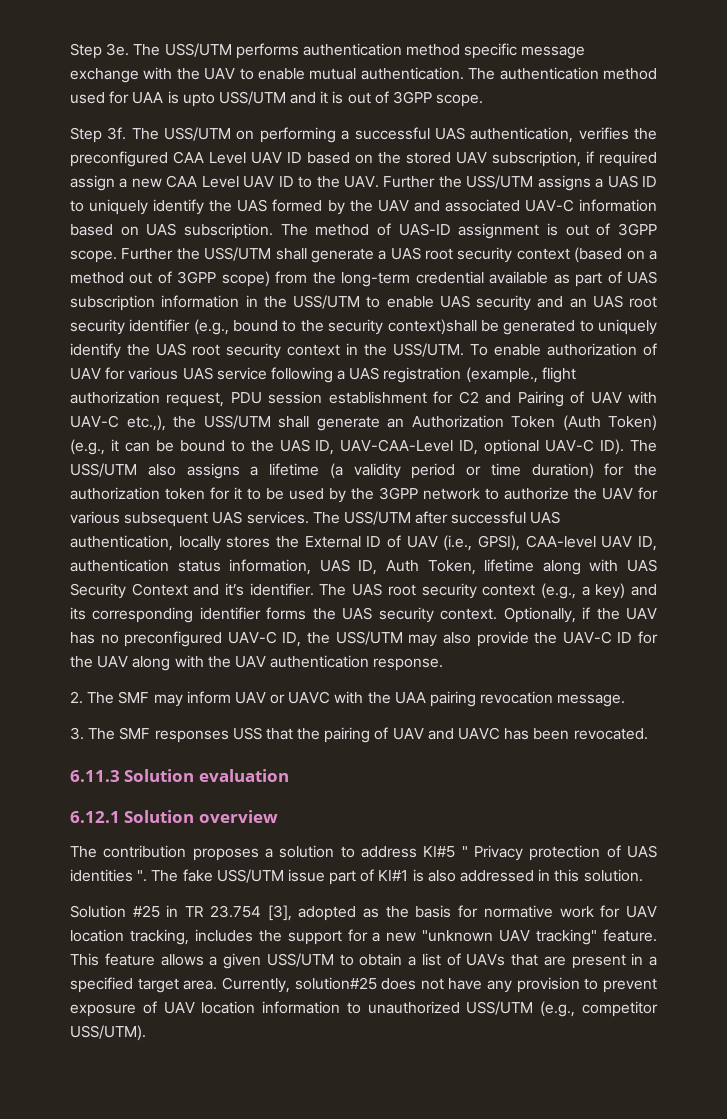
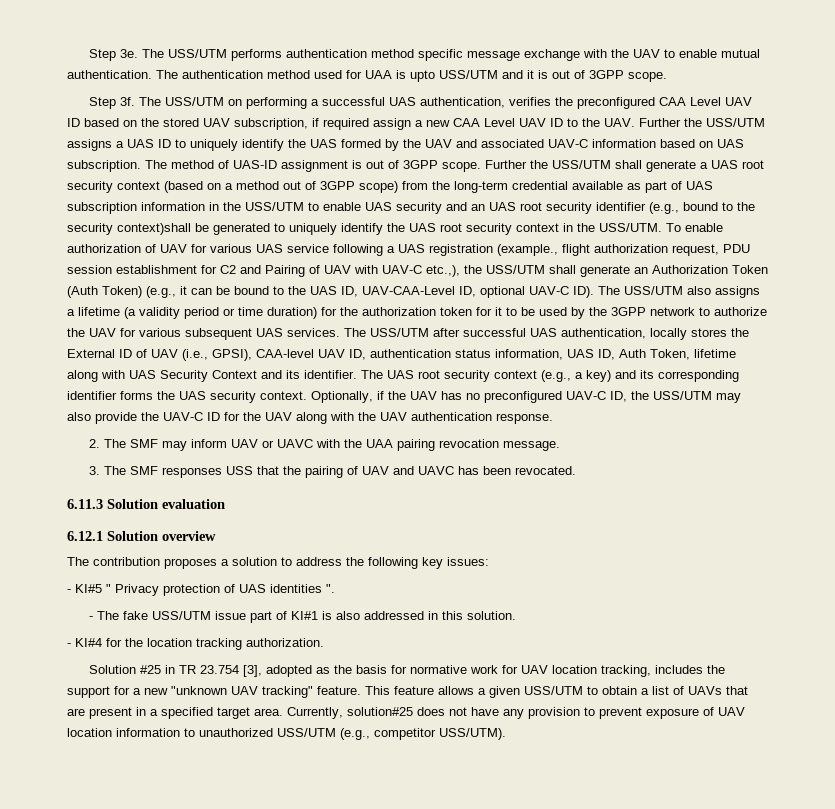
- The USS/UTM after successful UAS authentication, locally stores the External ID of UAV (i.e., GPSI), CAA-level UAV ID, authentication status information, UAS ID, Auth Token, lifetime along with UAS Security Context and it’s identifier.
+ The USS/UTM after successful UAS authentication, locally stores the External ID of UAV (i.e., GPSI), CAA-level UAV ID, authentication status information, UAS ID, Auth Token, lifetime along with UAS Security Context and its identifier.
- The contribution proposes a solution to address KI#5 " Privacy protection of UAS identities ". The fake USS/UTM issue part of KI#1 is also addressed in this solution.
+ The contribution proposes a solution to address the following key issues:
+ - KI#5 " Privacy protection of UAS identities ".
+ - The fake USS/UTM issue part of KI#1 is also addressed in this solution.
+ - KI#4 for the location tracking authorization.

